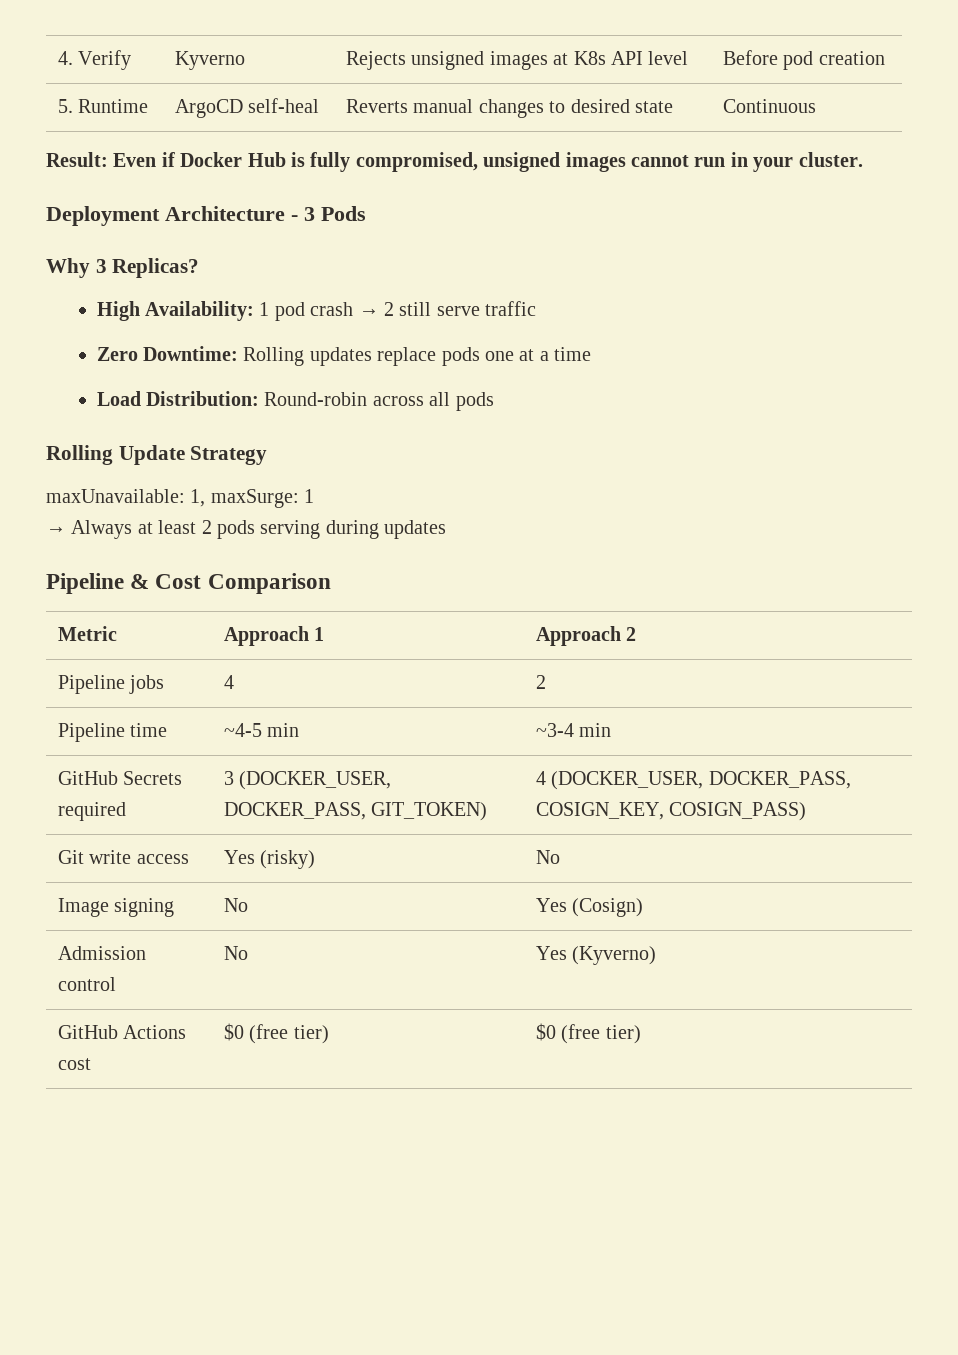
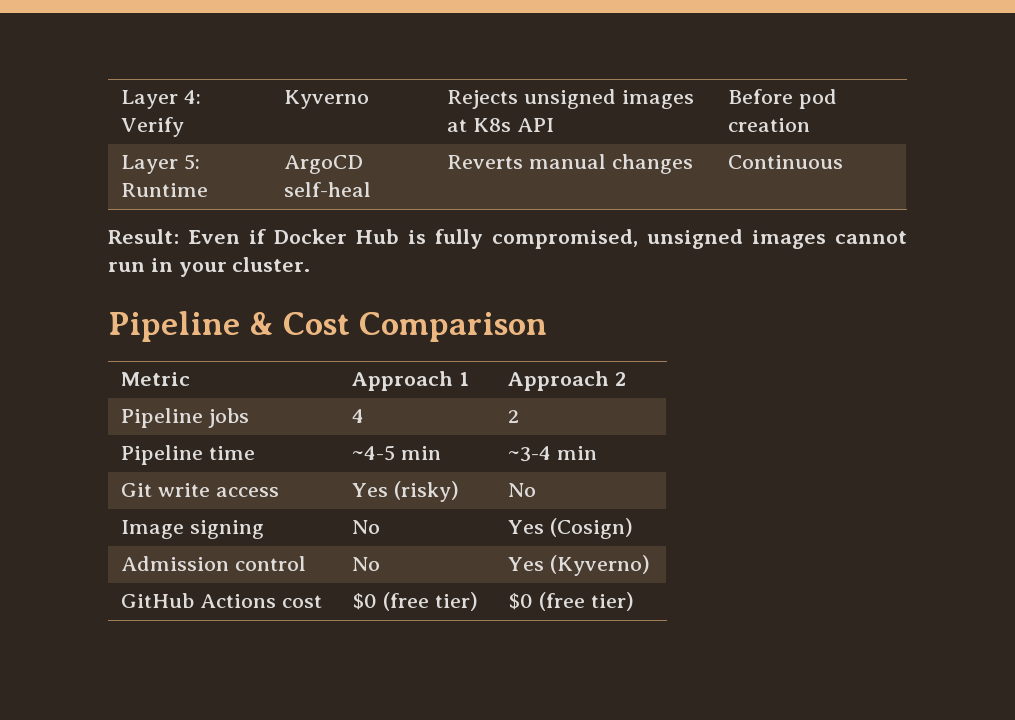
- 4. Verify | Kyverno | Rejects unsigned images at K8s API level | Before pod creation
+ Layer 4: Verify | Kyverno | Rejects unsigned images at K8s API | Before pod creation
- 5. Runtime | ArgoCD self-heal | Reverts manual changes to desired state | Continuous
+ Layer 5: Runtime | ArgoCD self-heal | Reverts manual changes | Continuous
- Deployment Architecture - 3 Pods
- Why 3 Replicas?
- High Availability: 1 pod crash → 2 still serve traffic
- Zero Downtime: Rolling updates replace pods one at a time
- Load Distribution: Round-robin across all pods
- Rolling Update Strategy
- maxUnavailable: 1, maxSurge: 1
- → Always at least 2 pods serving during updates
- GitHub Secrets required | 3 (DOCKER_USER, DOCKER_PASS, GIT_TOKEN) | 4 (DOCKER_USER, DOCKER_PASS, COSIGN_KEY, COSIGN_PASS)

